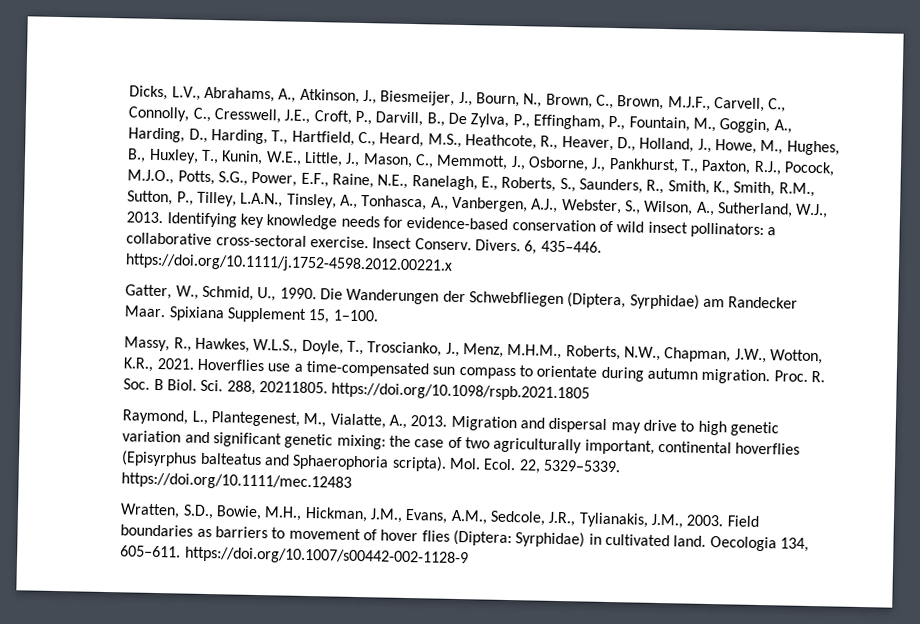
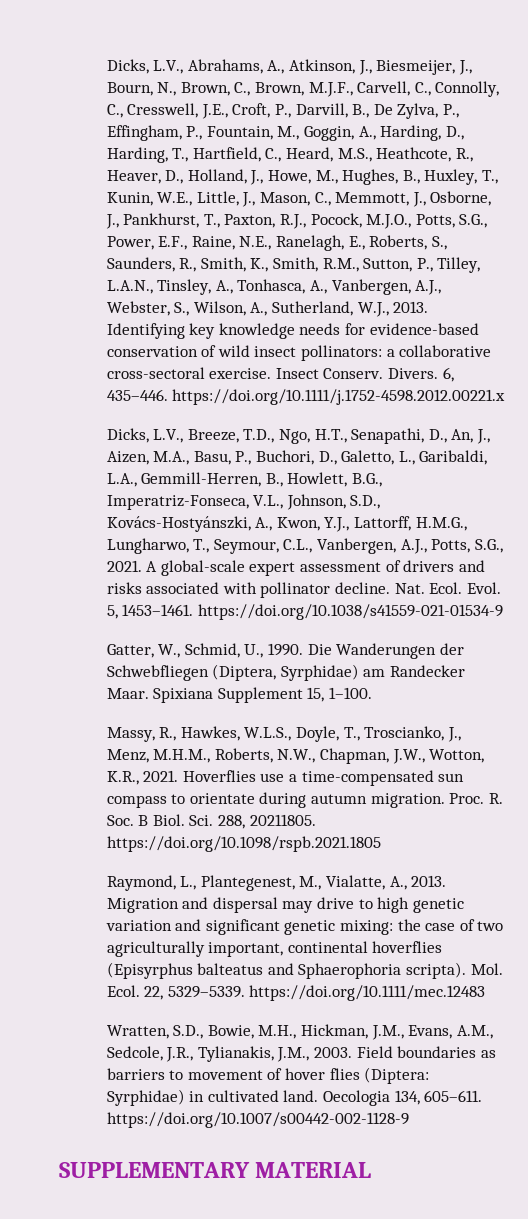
+ Dicks, L.V., Breeze, T.D., Ngo, H.T., Senapathi, D., An, J., Aizen, M.A., Basu, P., Buchori, D., Galetto, L., Garibaldi, L.A., Gemmill-Herren, B., Howlett, B.G., Imperatriz-Fonseca, V.L., Johnson, S.D., Kovács-Hostyánszki, A., Kwon, Y.J., Lattorff, H.M.G., Lungharwo, T., Seymour, C.L., Vanbergen, A.J., Potts, S.G., 2021. A global-scale expert assessment of drivers and risks associated with pollinator decline. Nat. Ecol. Evol. 5, 1453–1461. https://doi.org/10.1038/s41559-021-01534-9
+ SUPPLEMENTARY MATERIAL

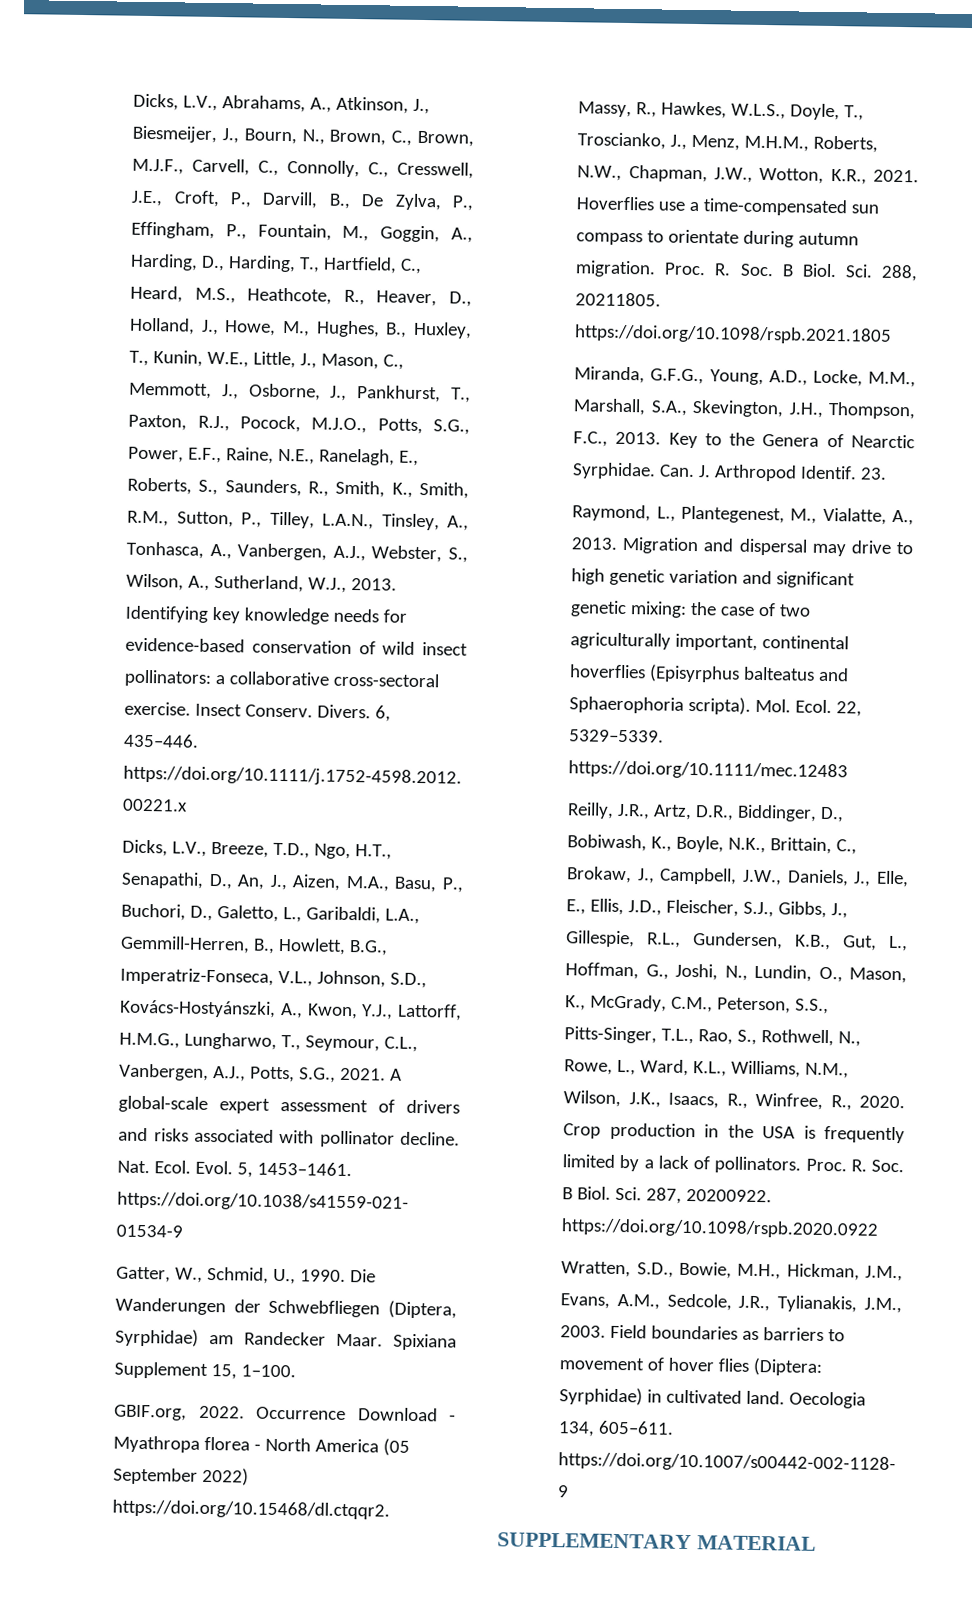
+ GBIF.org, 2022. Occurrence Download - Myathropa florea - North America (05 September 2022) https://doi.org/10.15468/dl.ctqqr2.
+ Miranda, G.F.G., Young, A.D., Locke, M.M., Marshall, S.A., Skevington, J.H., Thompson, F.C., 2013. Key to the Genera of Nearctic Syrphidae. Can. J. Arthropod Identif. 23.
+ Reilly, J.R., Artz, D.R., Biddinger, D., Bobiwash, K., Boyle, N.K., Brittain, C., Brokaw, J., Campbell, J.W., Daniels, J., Elle, E., Ellis, J.D., Fleischer, S.J., Gibbs, J., Gillespie, R.L., Gundersen, K.B., Gut, L., Hoffman, G., Joshi, N., Lundin, O., Mason, K., McGrady, C.M., Peterson, S.S., Pitts-Singer, T.L., Rao, S., Rothwell, N., Rowe, L., Ward, K.L., Williams, N.M., Wilson, J.K., Isaacs, R., Winfree, R., 2020. Crop production in the USA is frequently limited by a lack of pollinators. Proc. R. Soc. B Biol. Sci. 287, 20200922. https://doi.org/10.1098/rspb.2020.0922

